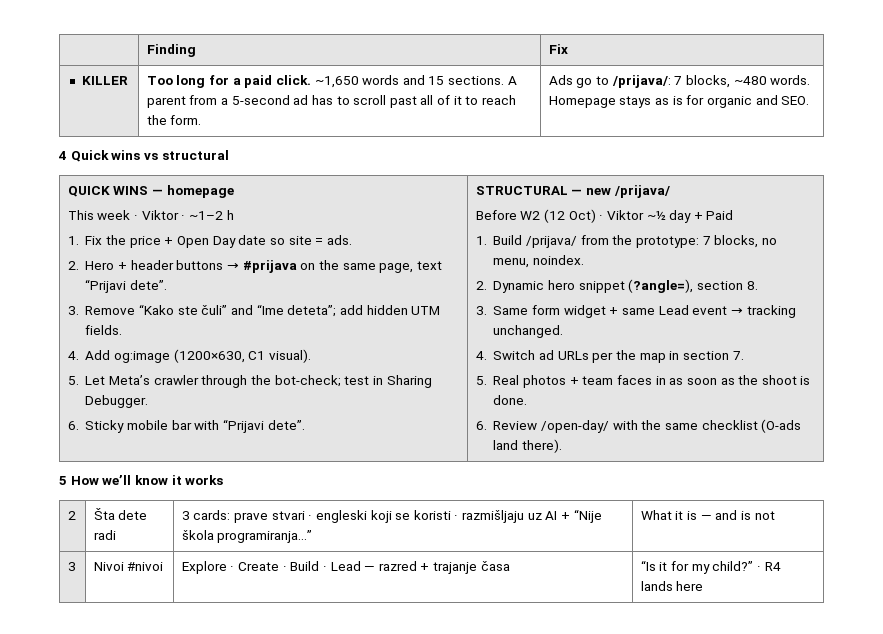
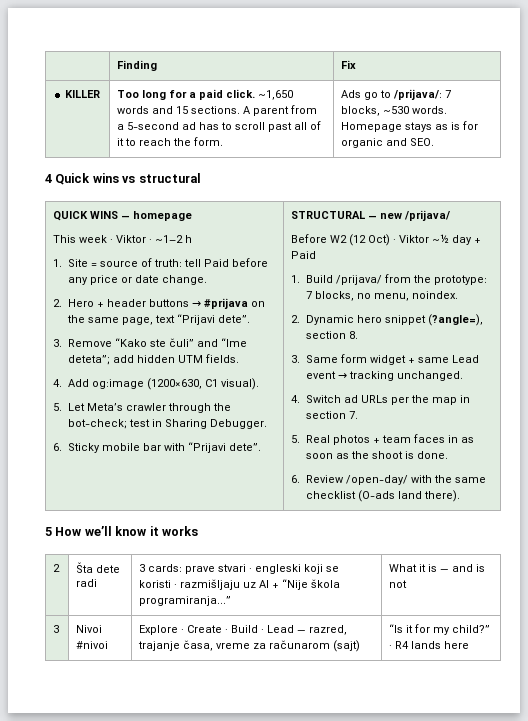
- Ads go to /prijava/: 7 blocks, ~480 words.
+ Ads go to /prijava/: 7 blocks, ~530 words.
- 1. Fix the price + Open Day date so site = ads.
+ 1. Site = source of truth: tell Paid before any price or date change.
- 3 | Nivoi #nivoi | Explore · Create · Build · Lead — razred + trajanje časa | “Is it for my child?” · R4 lands here
+ 3 | Nivoi #nivoi | Explore · Create · Build · Lead — razred, trajanje časa, vreme za računarom (sajt) | “Is it for my child?” · R4 lands here

